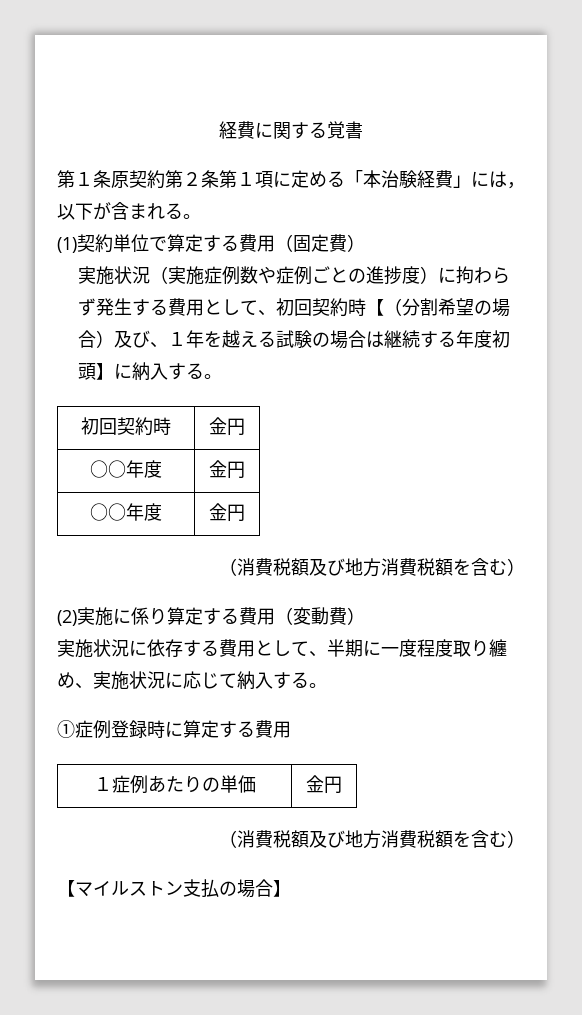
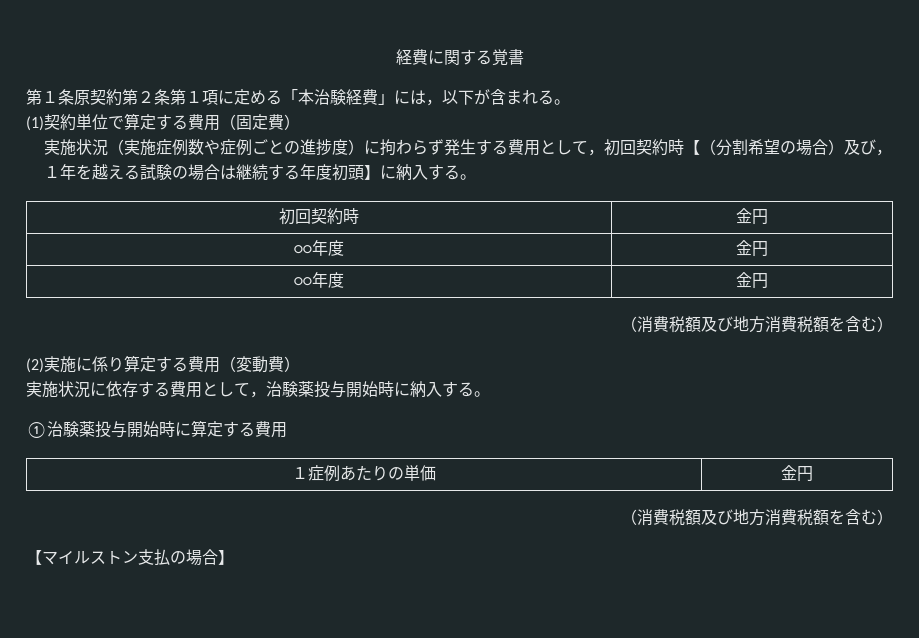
- 実施状況（実施症例数や症例ごとの進捗度）に拘わらず発生する費用として、初回契約時【（分割希望の場合）及び、１年を越える試験の場合は継続する年度初頭】に納入する。
+ 実施状況（実施症例数や症例ごとの進捗度）に拘わらず発生する費用として，初回契約時【（分割希望の場合）及び，１年を越える試験の場合は継続する年度初頭】に納入する。
- 実施状況に依存する費用として、半期に一度程度取り纏め、実施状況に応じて納入する。
+ 実施状況に依存する費用として，治験薬投与開始時に納入する。
- ①症例登録時に算定する費用
+ ①治験薬投与開始時に算定する費用

